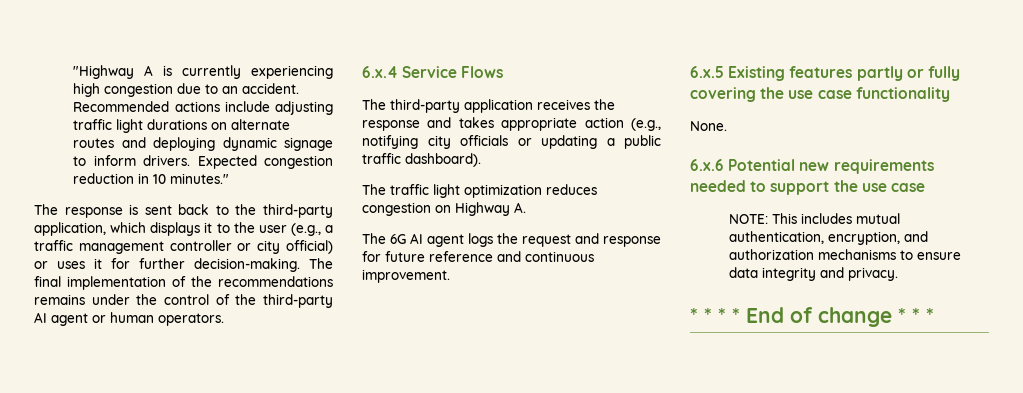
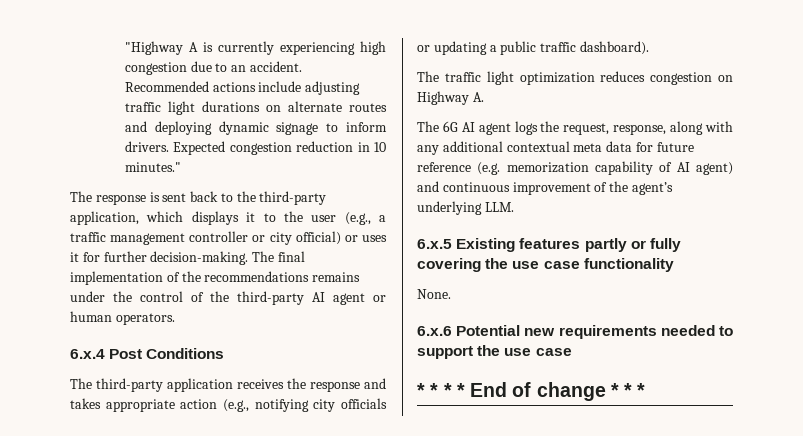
- 6.x.4 Service Flows
+ 6.x.4 Post Conditions
- The 6G AI agent logs the request and response for future reference and continuous improvement.
+ The 6G AI agent logs the request, response, along with any additional contextual meta data for future reference (e.g. memorization capability of AI agent) and continuous improvement of the agent’s underlying LLM.
- NOTE: This includes mutual authentication, encryption, and authorization mechanisms to ensure data integrity and privacy.

